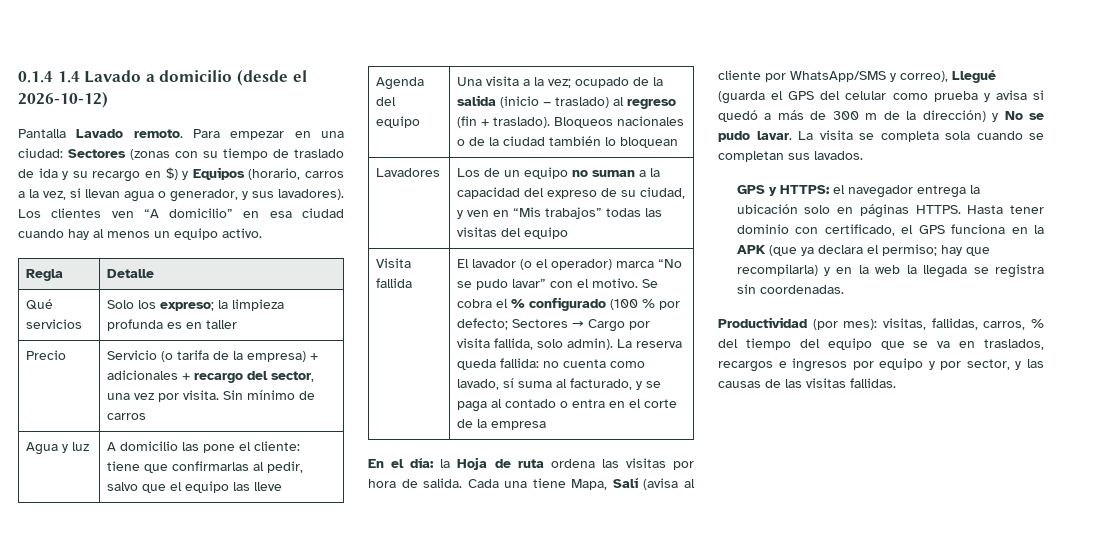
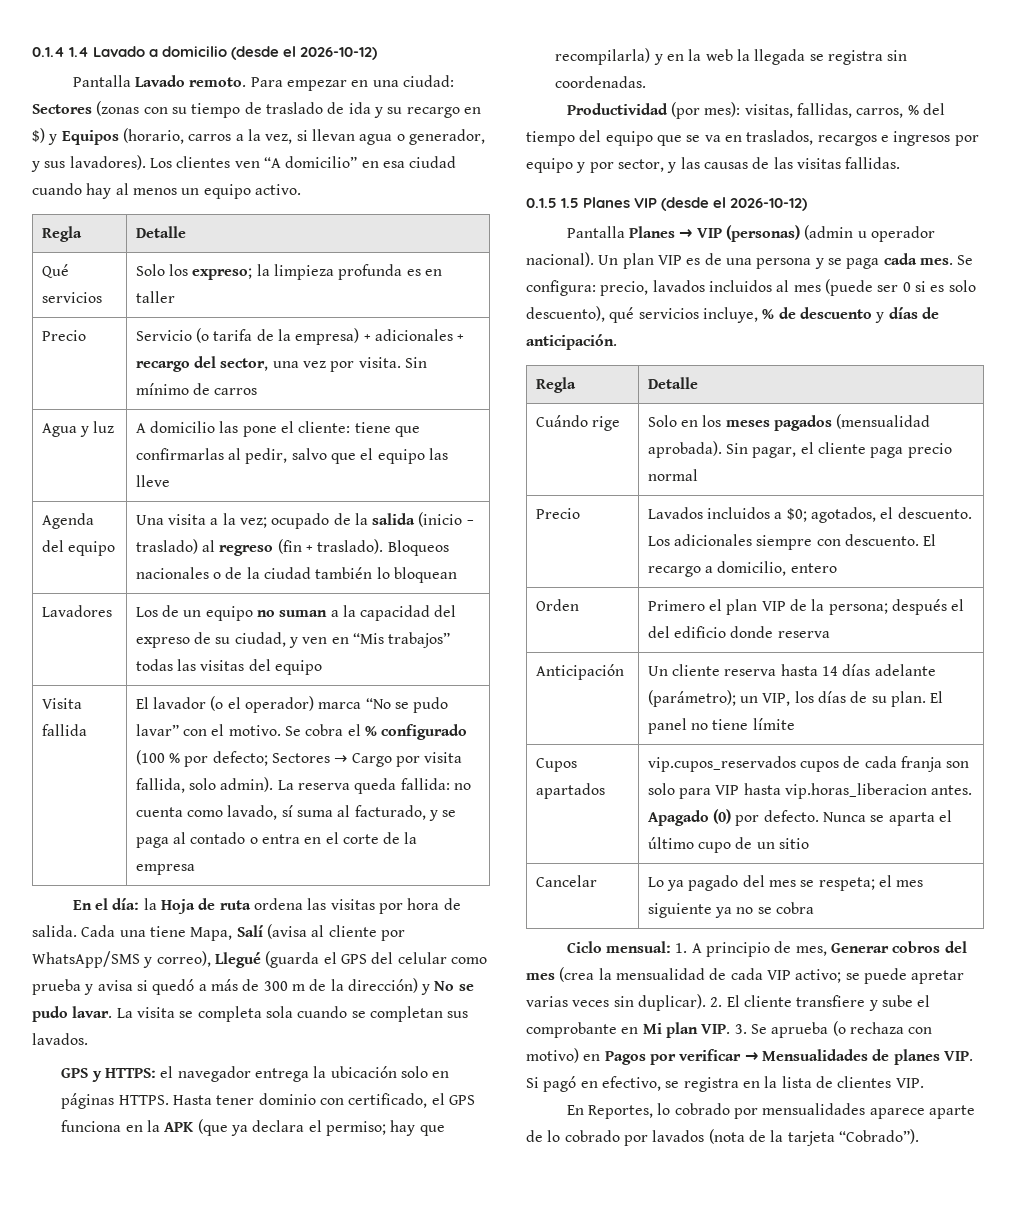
+ 0.1.5 1.5 Planes VIP (desde el 2026-10-12)
+ Pantalla Planes → VIP (personas) (admin u operador nacional). Un plan VIP es de una persona y se paga cada mes. Se configura: precio, lavados incluidos al mes (puede ser 0 si es solo descuento), qué servicios incluye, % de descuento y días de anticipación.
+ Regla | Detalle
+ Cuándo rige | Solo en los meses pagados (mensualidad aprobada). Sin pagar, el cliente paga precio normal
+ Precio | Lavados incluidos a $0; agotados, el descuento. Los adicionales siempre con descuento. El recargo a domicilio, entero
+ Orden | Primero el plan VIP de la persona; después el del edificio donde reserva
+ Anticipación | Un cliente reserva hasta 14 días adelante (parámetro); un VIP, los días de su plan. El panel no tiene límite
+ Cupos apartados | vip.cupos_reservados cupos de cada franja son solo para VIP hasta vip.horas_liberacion antes. Apagado (0) por defecto. Nunca se aparta el último cupo de un sitio
+ Cancelar | Lo ya pagado del mes se respeta; el mes siguiente ya no se cobra
+ Ciclo mensual: 1. A principio de mes, Generar cobros del mes (crea la mensualidad de cada VIP activo; se puede apretar varias veces sin duplicar). 2. El cliente transfiere y sube el comprobante en Mi plan VIP. 3. Se aprueba (o rechaza con motivo) en Pagos por verificar → Mensualidades de planes VIP. Si pagó en efectivo, se registra en la lista de clientes VIP.
+ En Reportes, lo cobrado por mensualidades aparece aparte de lo cobrado por lavados (nota de la tarjeta “Cobrado”).

